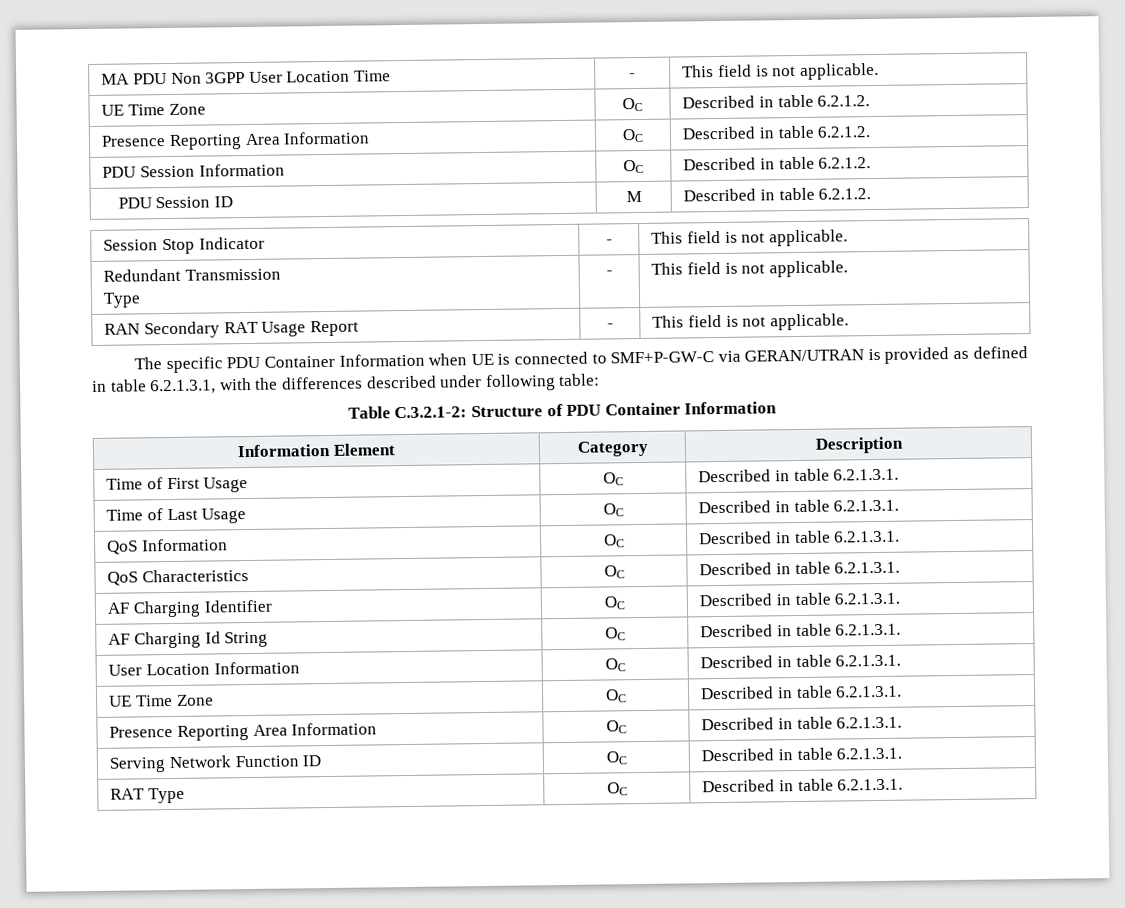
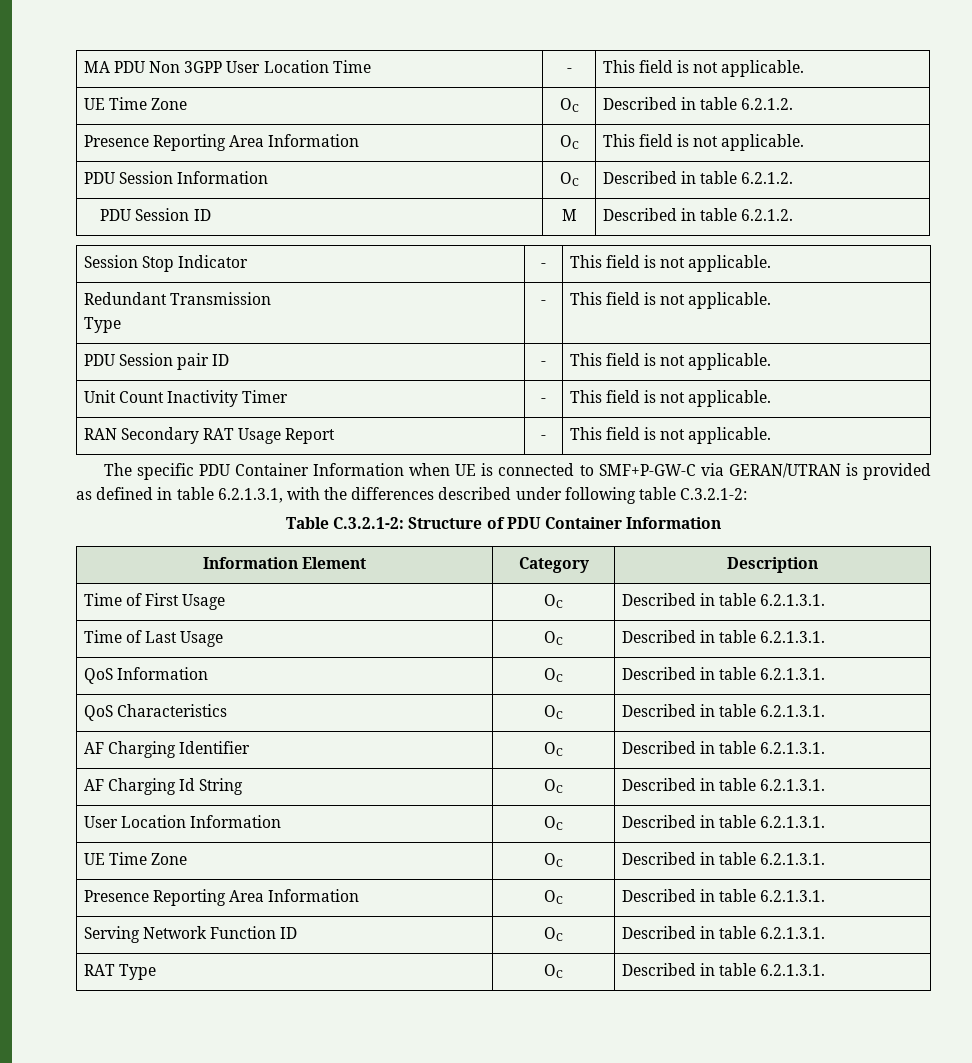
- Presence Reporting Area Information | OC | Described in table 6.2.1.2.
+ Presence Reporting Area Information | OC | This field is not applicable.
+ PDU Session pair ID | - | This field is not applicable.
+ Unit Count Inactivity Timer | - | This field is not applicable.
- The specific PDU Container Information when UE is connected to SMF+P-GW-C via GERAN/UTRAN is provided as defined in table 6.2.1.3.1, with the differences described under following table:
+ The specific PDU Container Information when UE is connected to SMF+P-GW-C via GERAN/UTRAN is provided as defined in table 6.2.1.3.1, with the differences described under following table C.3.2.1-2:

